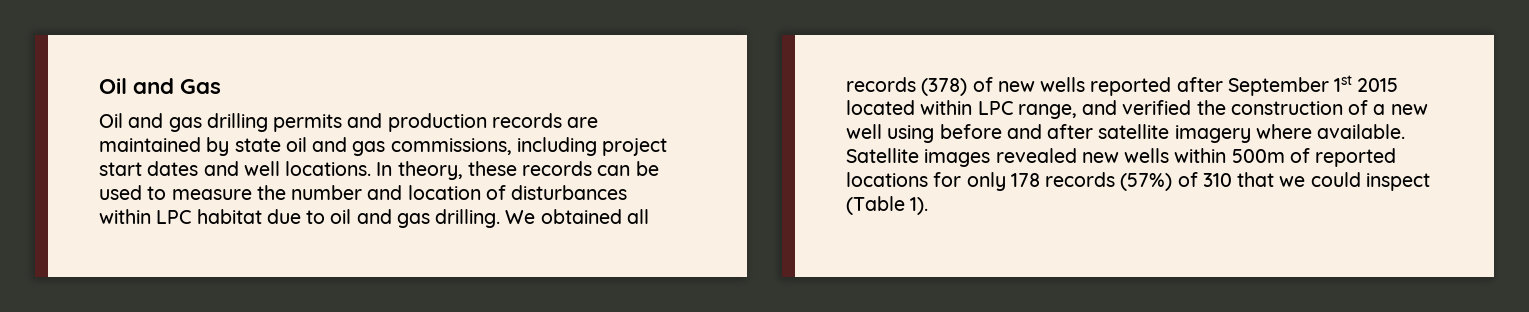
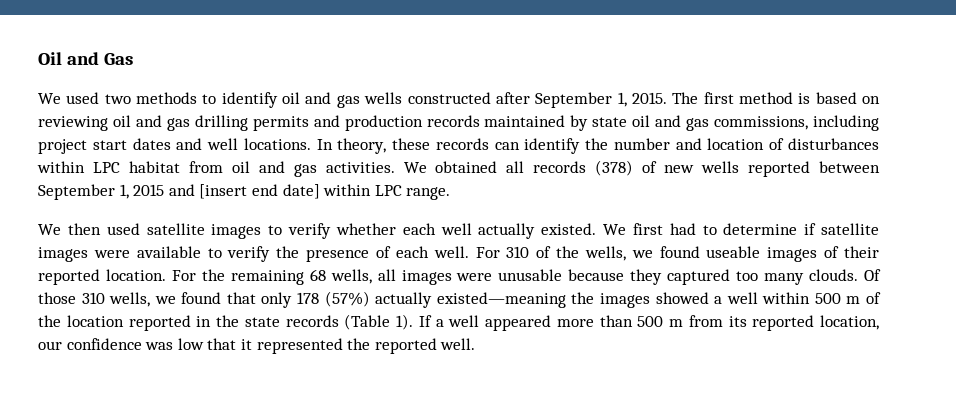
- Oil and gas drilling permits and production records are maintained by state oil and gas commissions, including project start dates and well locations.
+ We used two methods to identify oil and gas wells constructed after September 1, 2015. The first method is based on reviewing oil and gas drilling permits and production records maintained by state oil and gas commissions, including project start dates and well locations.
- In theory, these records can be used to measure the number and location of disturbances within LPC habitat due to oil and gas drilling.
+ In theory, these records can identify the number and location of disturbances within LPC habitat from oil and gas activities.
- We obtained all records (378) of new wells reported after September 1st 2015 located within LPC range, and verified the construction of a new well using before and after satellite imagery where available. Satellite images revealed new wells within 500m of reported locations for only 178 records (57%) of 310 that we could inspect (Table 1).
+ We obtained all records (378) of new wells reported between September 1, 2015 and [insert end date] within LPC range.
+ We then used satellite images to verify whether each well actually existed. We first had to determine if satellite images were available to verify the presence of each well. For 310 of the wells, we found useable images of their reported location. For the remaining 68 wells, all images were unusable because they captured too many clouds. Of those 310 wells, we found that only 178 (57%) actually existed—meaning the images showed a well within 500 m of the location reported in the state records (Table 1). If a well appeared more than 500 m from its reported location, our confidence was low that it represented the reported well.

